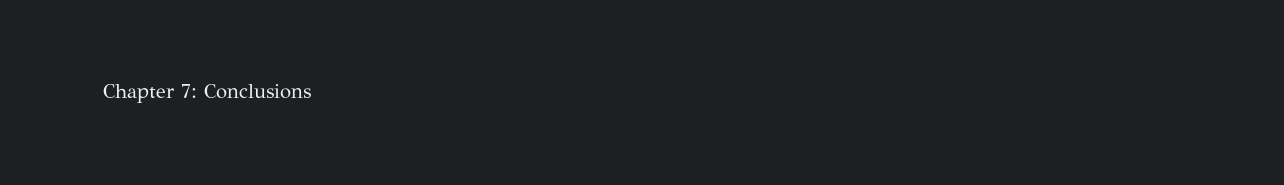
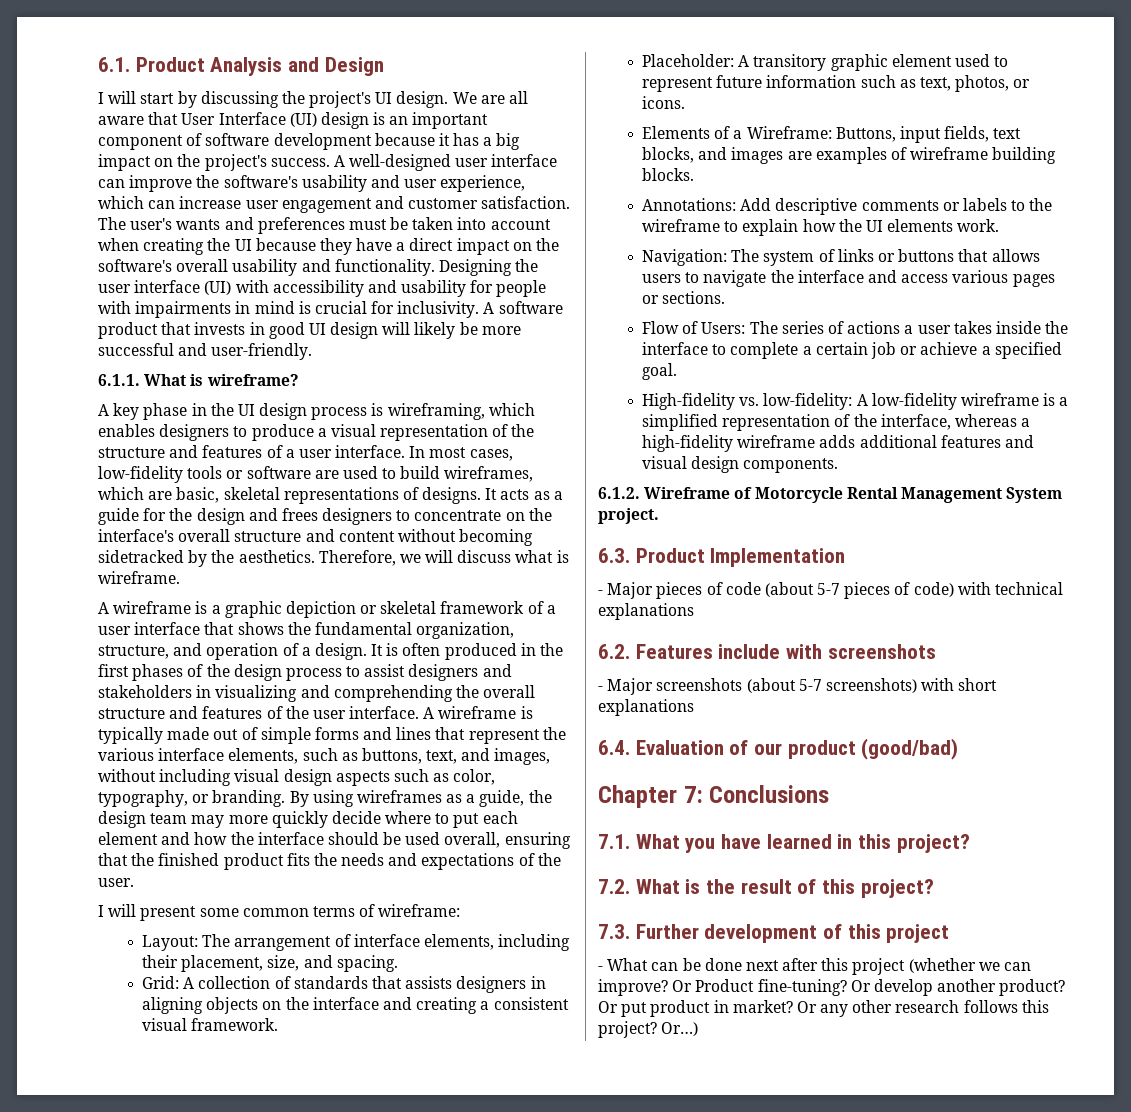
+ 6.1. Product Analysis and Design
+ I will start by discussing the project's UI design. We are all aware that User Interface (UI) design is an important component of software development because it has a big impact on the project's success. A well-designed user interface can improve the software's usability and user experience, which can increase user engagement and customer satisfaction. The user's wants and preferences must be taken into account when creating the UI because they have a direct impact on the software's overall usability and functionality. Designing the user interface (UI) with accessibility and usability for people with impairments in mind is crucial for inclusivity. A software product that invests in good UI design will likely be more successful and user-friendly.
+ 6.1.1. What is wireframe?
+ A key phase in the UI design process is wireframing, which enables designers to produce a visual representation of the structure and features of a user interface. In most cases, low-fidelity tools or software are used to build wireframes, which are basic, skeletal representations of designs. It acts as a guide for the design and frees designers to concentrate on the interface's overall structure and content without becoming sidetracked by the aesthetics. Therefore, we will discuss what is wireframe.
+ A wireframe is a graphic depiction or skeletal framework of a user interface that shows the fundamental organization, structure, and operation of a design. It is often produced in the first phases of the design process to assist designers and stakeholders in visualizing and comprehending the overall structure and features of the user interface. A wireframe is typically made out of simple forms and lines that represent the various interface elements, such as buttons, text, and images, without including visual design aspects such as color, typography, or branding. By using wireframes as a guide, the design team may more quickly decide where to put each element and how the interface should be used overall, ensuring that the finished product fits the needs and expectations of the user.
+ I will present some common terms of wireframe:
+ Layout: The arrangement of interface elements, including their placement, size, and spacing.
+ Grid: A collection of standards that assists designers in aligning objects on the interface and creating a consistent visual framework.
+ Placeholder: A transitory graphic element used to represent future information such as text, photos, or icons.
+ Elements of a Wireframe: Buttons, input fields, text blocks, and images are examples of wireframe building blocks.
+ Annotations: Add descriptive comments or labels to the wireframe to explain how the UI elements work.
+ Navigation: The system of links or buttons that allows users to navigate the interface and access various pages or sections.
+ Flow of Users: The series of actions a user takes inside the interface to complete a certain job or achieve a specified goal.
+ High-fidelity vs. low-fidelity: A low-fidelity wireframe is a simplified representation of the interface, whereas a high-fidelity wireframe adds additional features and visual design components.
+ 6.1.2. Wireframe of Motorcycle Rental Management System project.
+ 6.3. Product Implementation
+ - Major pieces of code (about 5-7 pieces of code) with technical explanations
+ 6.2. Features include with screenshots
+ - Major screenshots (about 5-7 screenshots) with short explanations
+ 6.4. Evaluation of our product (good/bad)
  Chapter 7: Conclusions
+ 7.1. What you have learned in this project?
+ 7.2. What is the result of this project?
+ 7.3. Further development of this project
+ - What can be done next after this project (whether we can improve? Or Product fine-tuning? Or develop another product? Or put product in market? Or any other research follows this project? Or…)

